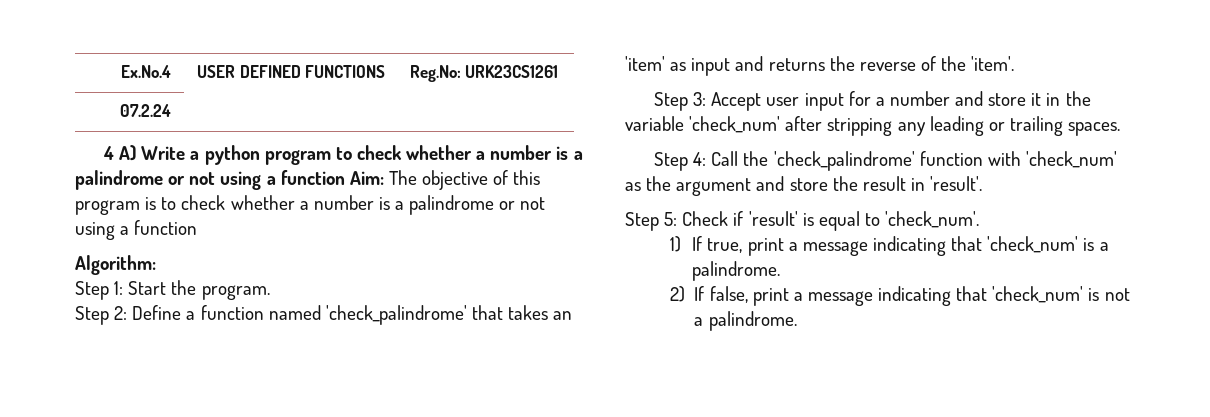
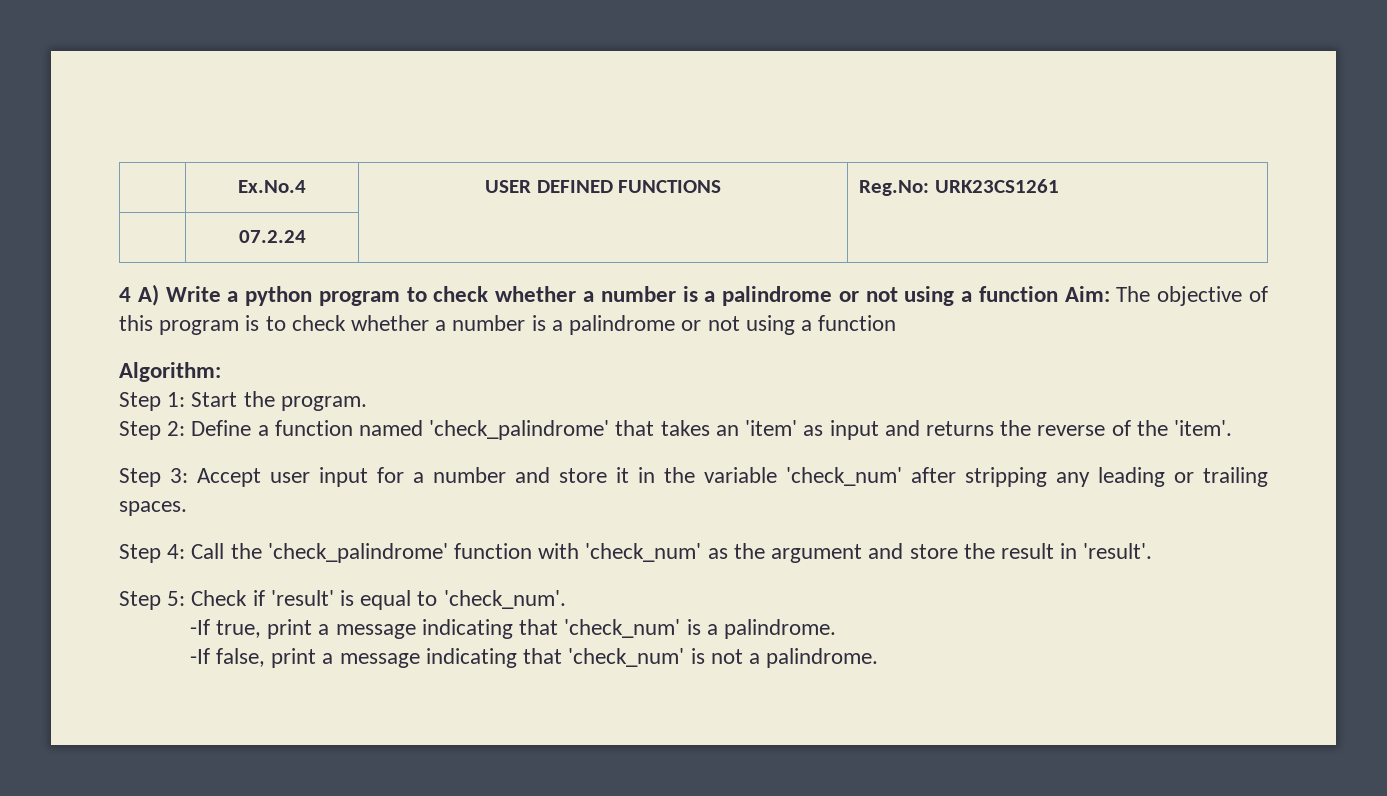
- 1) If true, print a message indicating that 'check_num' is a palindrome.
+ -If true, print a message indicating that 'check_num' is a palindrome.
- 2) If false, print a message indicating that 'check_num' is not a palindrome.
+ -If false, print a message indicating that 'check_num' is not a palindrome.

